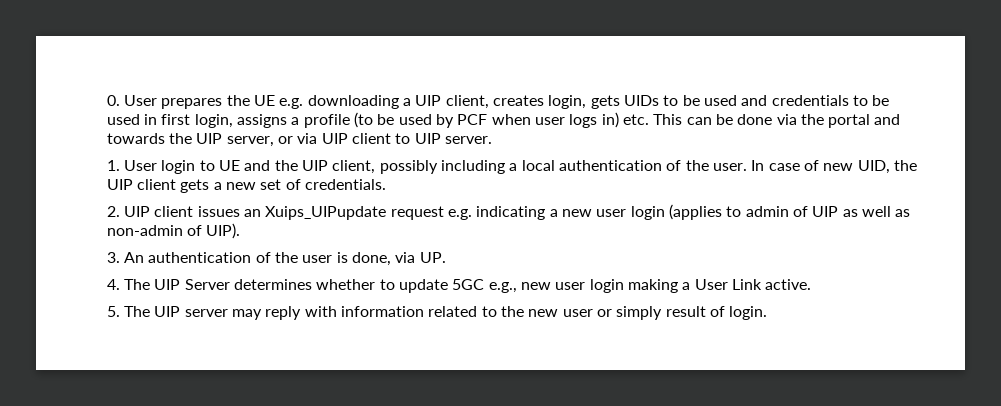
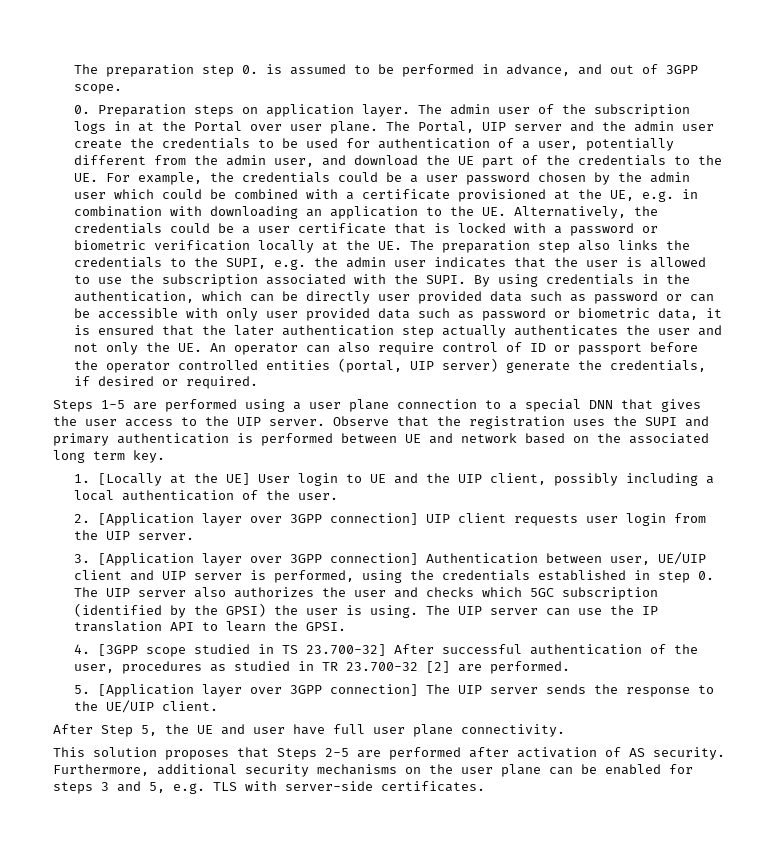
- 0. User prepares the UE e.g. downloading a UIP client, creates login, gets UIDs to be used and credentials to be used in first login, assigns a profile (to be used by PCF when user logs in) etc. This can be done via the portal and towards the UIP server, or via UIP client to UIP server.
- 1. User login to UE and the UIP client, possibly including a local authentication of the user. In case of new UID, the UIP client gets a new set of credentials.
- 2. UIP client issues an Xuips_UIPupdate request e.g. indicating a new user login (applies to admin of UIP as well as non-admin of UIP).
- 3. An authentication of the user is done, via UP.
- 4. The UIP Server determines whether to update 5GC e.g., new user login making a User Link active.
- 5. The UIP server may reply with information related to the new user or simply result of login.
+ The preparation step 0. is assumed to be performed in advance, and out of 3GPP scope.
+ 0. Preparation steps on application layer. The admin user of the subscription logs in at the Portal over user plane. The Portal, UIP server and the admin user create the credentials to be used for authentication of a user, potentially different from the admin user, and download the UE part of the credentials to the UE. For example, the credentials could be a user password chosen by the admin user which could be combined with a certificate provisioned at the UE, e.g. in combination with downloading an application to the UE. Alternatively, the credentials could be a user certificate that is locked with a password or biometric verification locally at the UE. The preparation step also links the credentials to the SUPI, e.g. the admin user indicates that the user is allowed to use the subscription associated with the SUPI. By using credentials in the authentication, which can be directly user provided data such as password or can be accessible with only user provided data such as password or biometric data, it is ensured that the later authentication step actually authenticates the user and not only the UE. An operator can also require control of ID or passport before the operator controlled entities (portal, UIP server) generate the credentials, if desired or required.
+ Steps 1-5 are performed using a user plane connection to a special DNN that gives the user access to the UIP server. Observe that the registration uses the SUPI and primary authentication is performed between UE and network based on the associated long term key.
+ 1. [Locally at the UE] User login to UE and the UIP client, possibly including a local authentication of the user.
+ 2. [Application layer over 3GPP connection] UIP client requests user login from the UIP server.
+ 3. [Application layer over 3GPP connection] Authentication between user, UE/UIP client and UIP server is performed, using the credentials established in step 0. The UIP server also authorizes the user and checks which 5GC subscription (identified by the GPSI) the user is using. The UIP server can use the IP translation API to learn the GPSI.
+ 4. [3GPP scope studied in TS 23.700-32] After successful authentication of the user, procedures as studied in TR 23.700-32 [2] are performed.
+ 5. [Application layer over 3GPP connection] The UIP server sends the response to the UE/UIP client.
+ After Step 5, the UE and user have full user plane connectivity.
+ This solution proposes that Steps 2-5 are performed after activation of AS security. Furthermore, additional security mechanisms on the user plane can be enabled for steps 3 and 5, e.g. TLS with server-side certificates.

